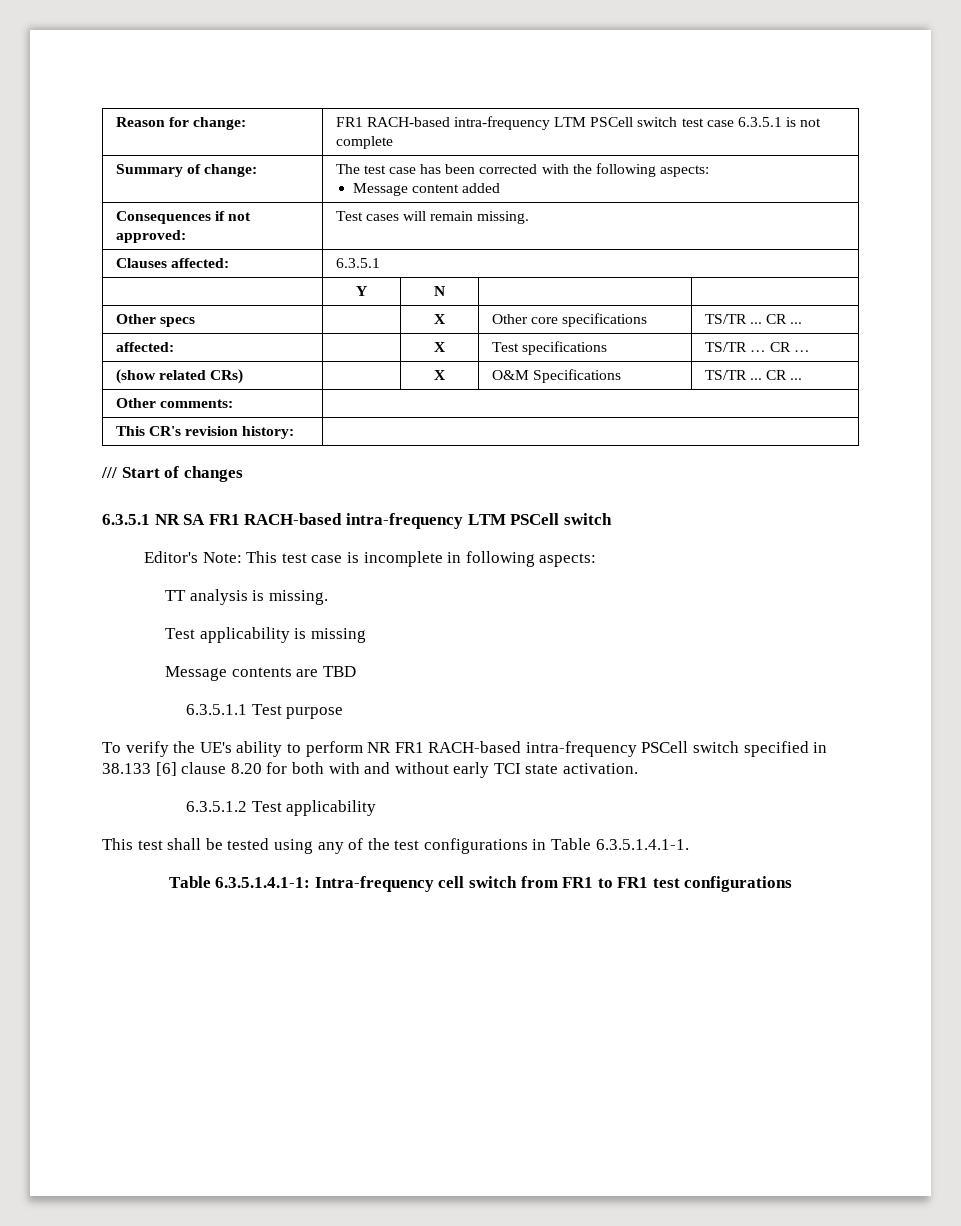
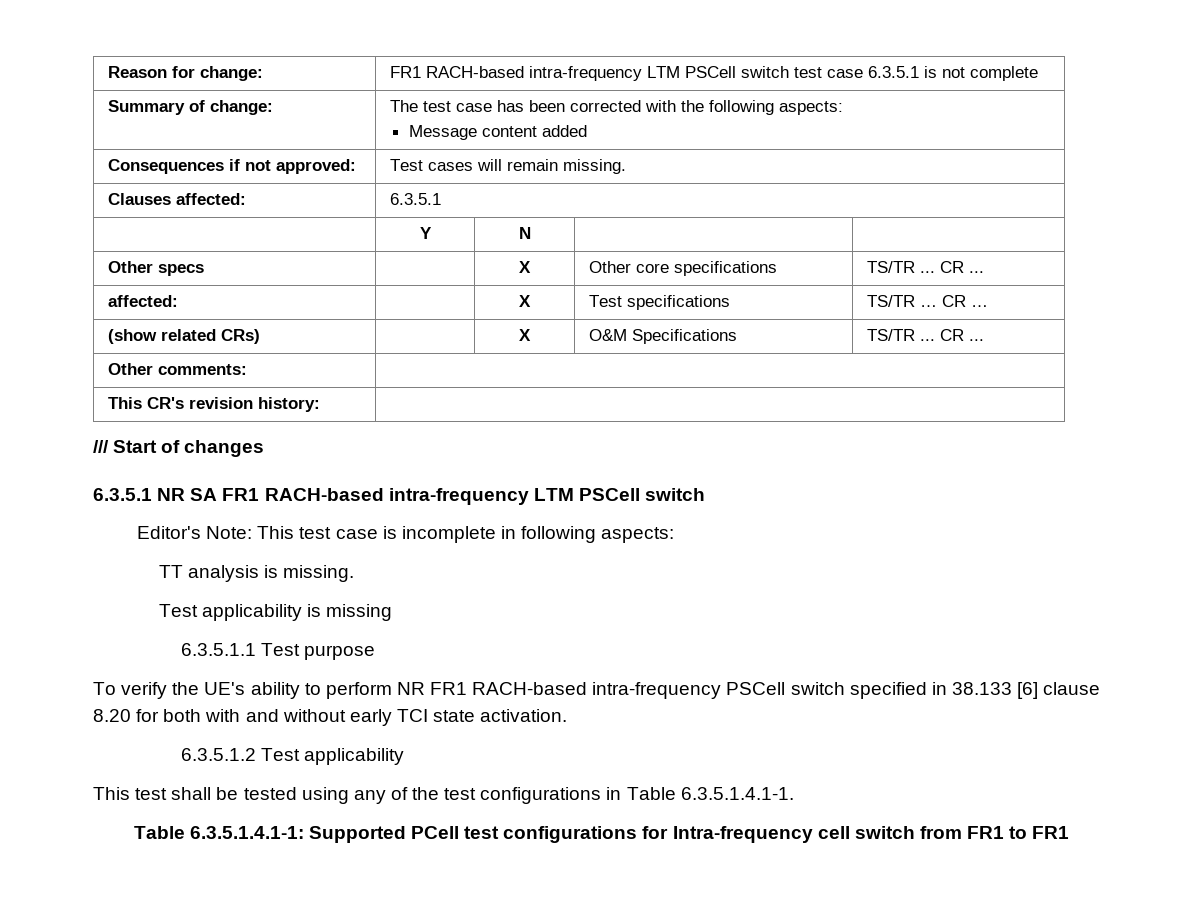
- Message contents are TBD
- Table 6.3.5.1.4.1-1: Intra-frequency cell switch from FR1 to FR1 test configurations
+ Table 6.3.5.1.4.1-1: Supported PCell test configurations for Intra-frequency cell switch from FR1 to FR1

